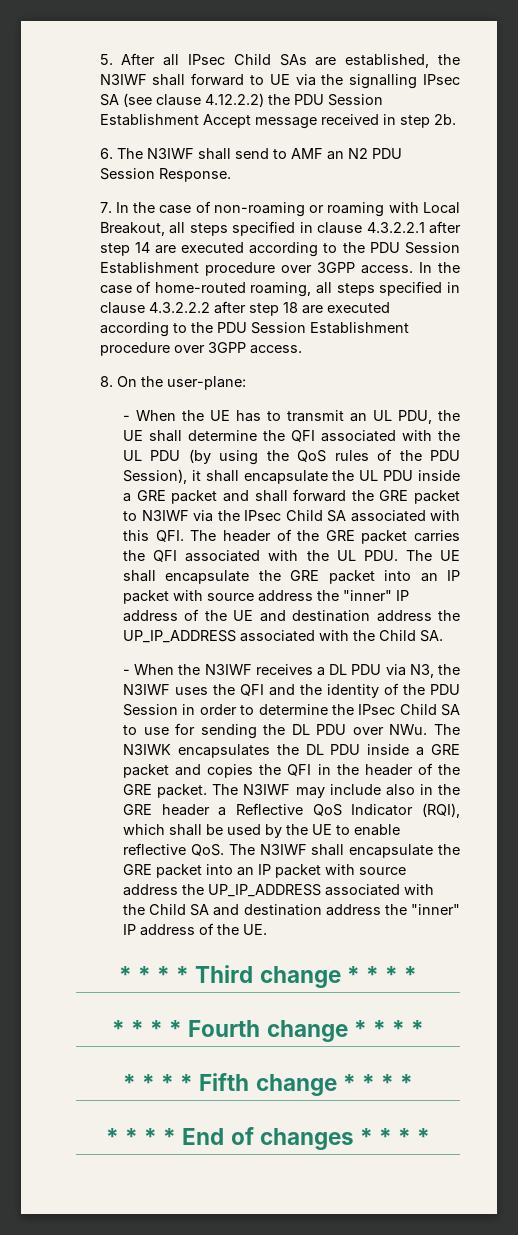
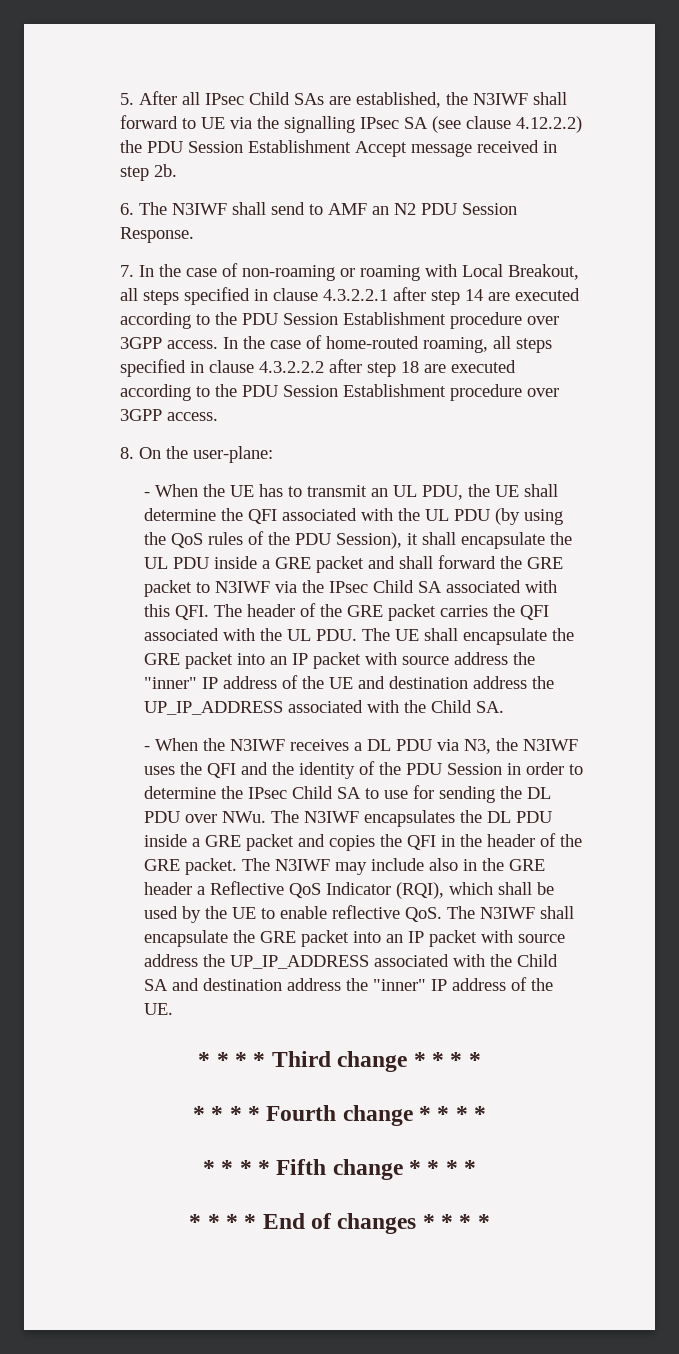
- - When the N3IWF receives a DL PDU via N3, the N3IWF uses the QFI and the identity of the PDU Session in order to determine the IPsec Child SA to use for sending the DL PDU over NWu. The N3IWK encapsulates the DL PDU inside a GRE packet and copies the QFI in the header of the GRE packet.
+ - When the N3IWF receives a DL PDU via N3, the N3IWF uses the QFI and the identity of the PDU Session in order to determine the IPsec Child SA to use for sending the DL PDU over NWu. The N3IWF encapsulates the DL PDU inside a GRE packet and copies the QFI in the header of the GRE packet.

